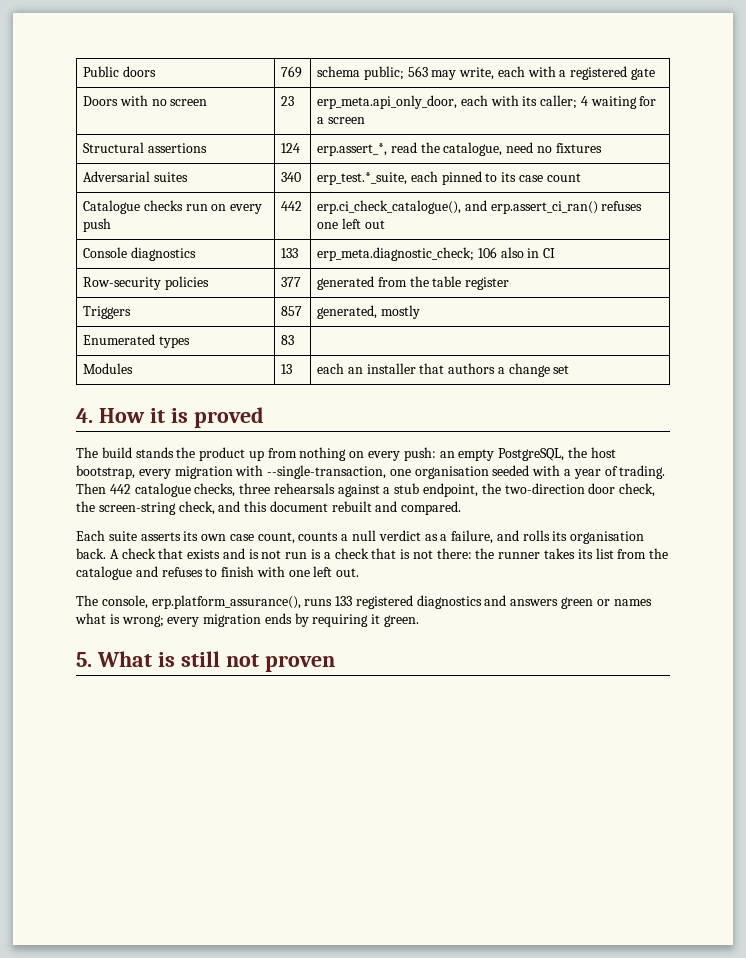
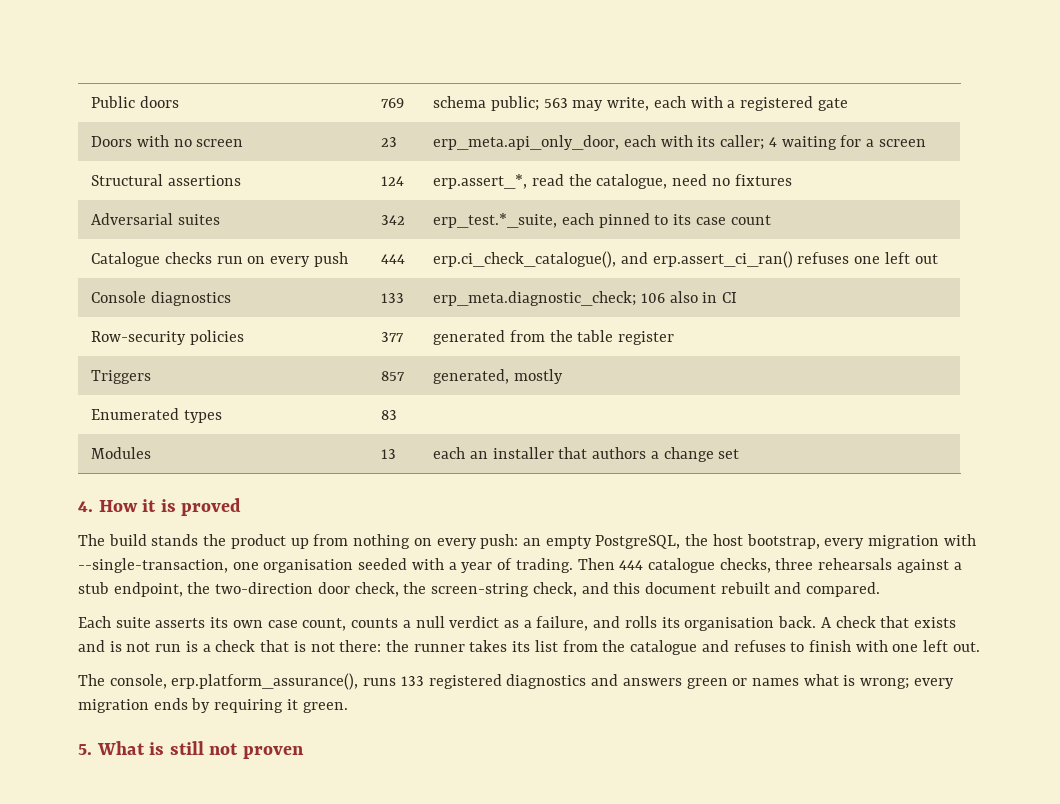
- Adversarial suites | 340 | erp_test.*_suite, each pinned to its case count
+ Adversarial suites | 342 | erp_test.*_suite, each pinned to its case count
- Catalogue checks run on every push | 442 | erp.ci_check_catalogue(), and erp.assert_ci_ran() refuses one left out
+ Catalogue checks run on every push | 444 | erp.ci_check_catalogue(), and erp.assert_ci_ran() refuses one left out
- Then 442 catalogue checks, three rehearsals against a stub endpoint, the two-direction door check, the screen-string check, and this document rebuilt and compared.
+ Then 444 catalogue checks, three rehearsals against a stub endpoint, the two-direction door check, the screen-string check, and this document rebuilt and compared.

